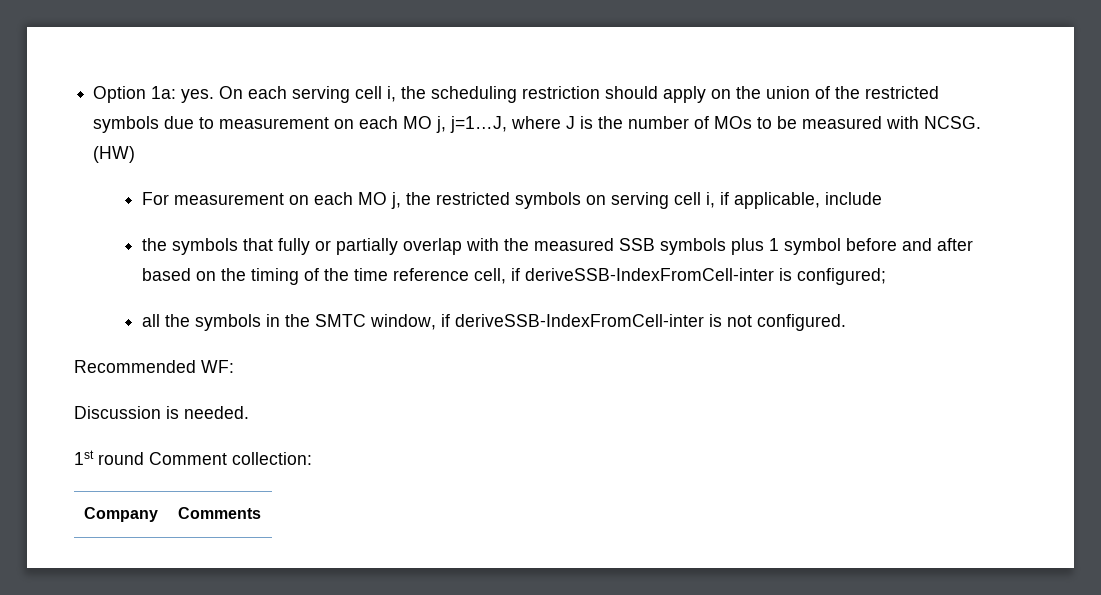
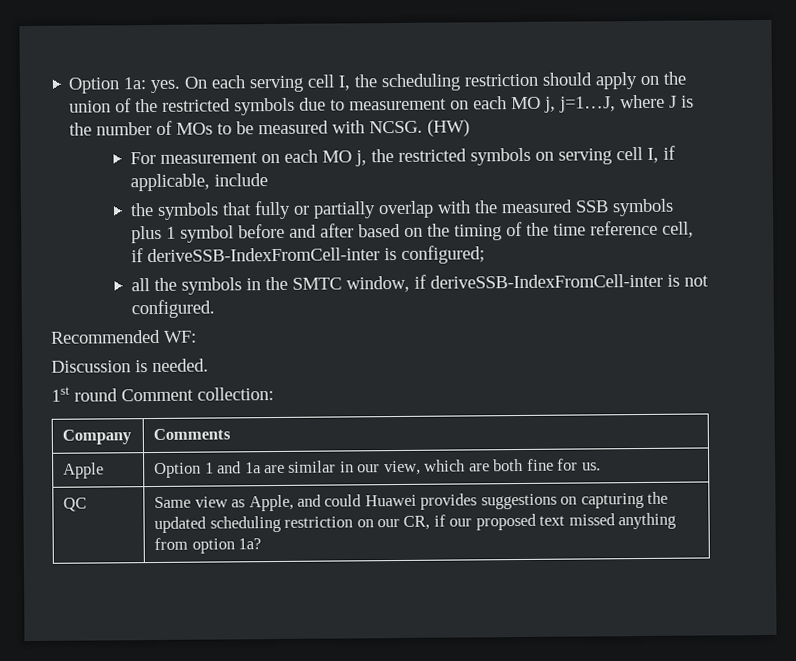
- On each serving cell i, the scheduling restriction should apply on the union of the restricted symbols due to measurement on each MO j, j=1…J, where J is the number of MOs to be measured with NCSG.
+ On each serving cell I, the scheduling restriction should apply on the union of the restricted symbols due to measurement on each MO j, j=1…J, where J is the number of MOs to be measured with NCSG.
- For measurement on each MO j, the restricted symbols on serving cell i, if applicable, include
+ For measurement on each MO j, the restricted symbols on serving cell I, if applicable, include
+ Apple | Option 1 and 1a are similar in our view, which are both fine for us.
+ QC | Same view as Apple, and could Huawei provides suggestions on capturing the updated scheduling restriction on our CR, if our proposed text missed anything from option 1a?

